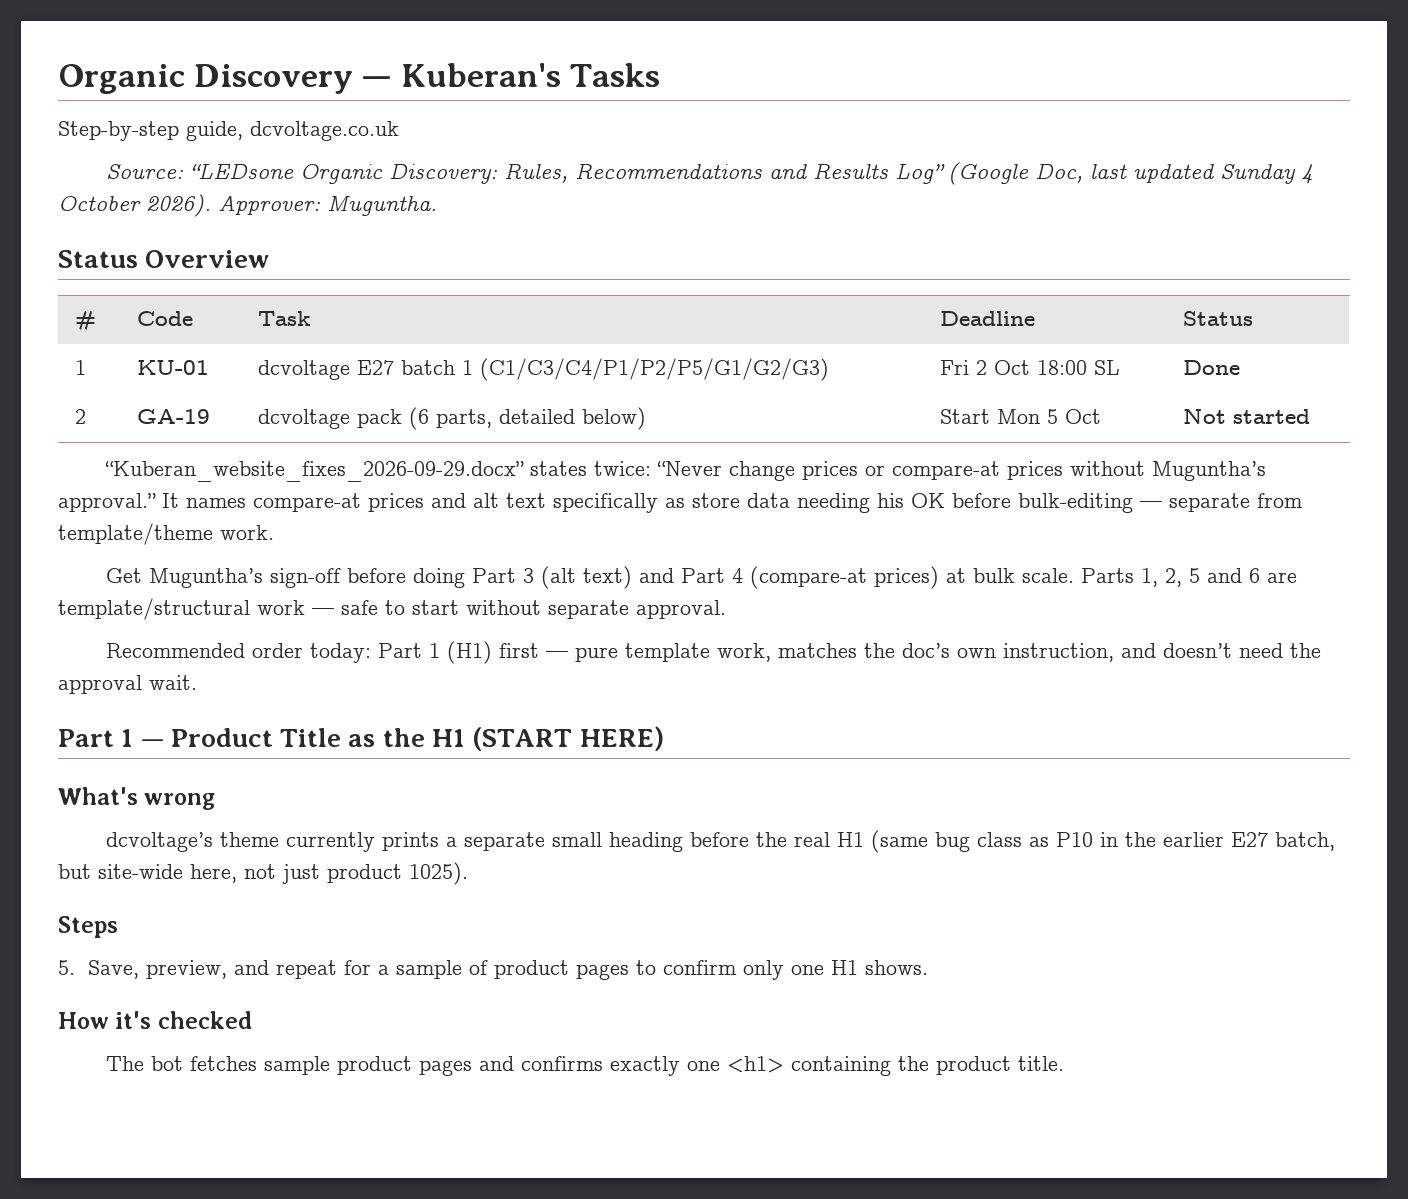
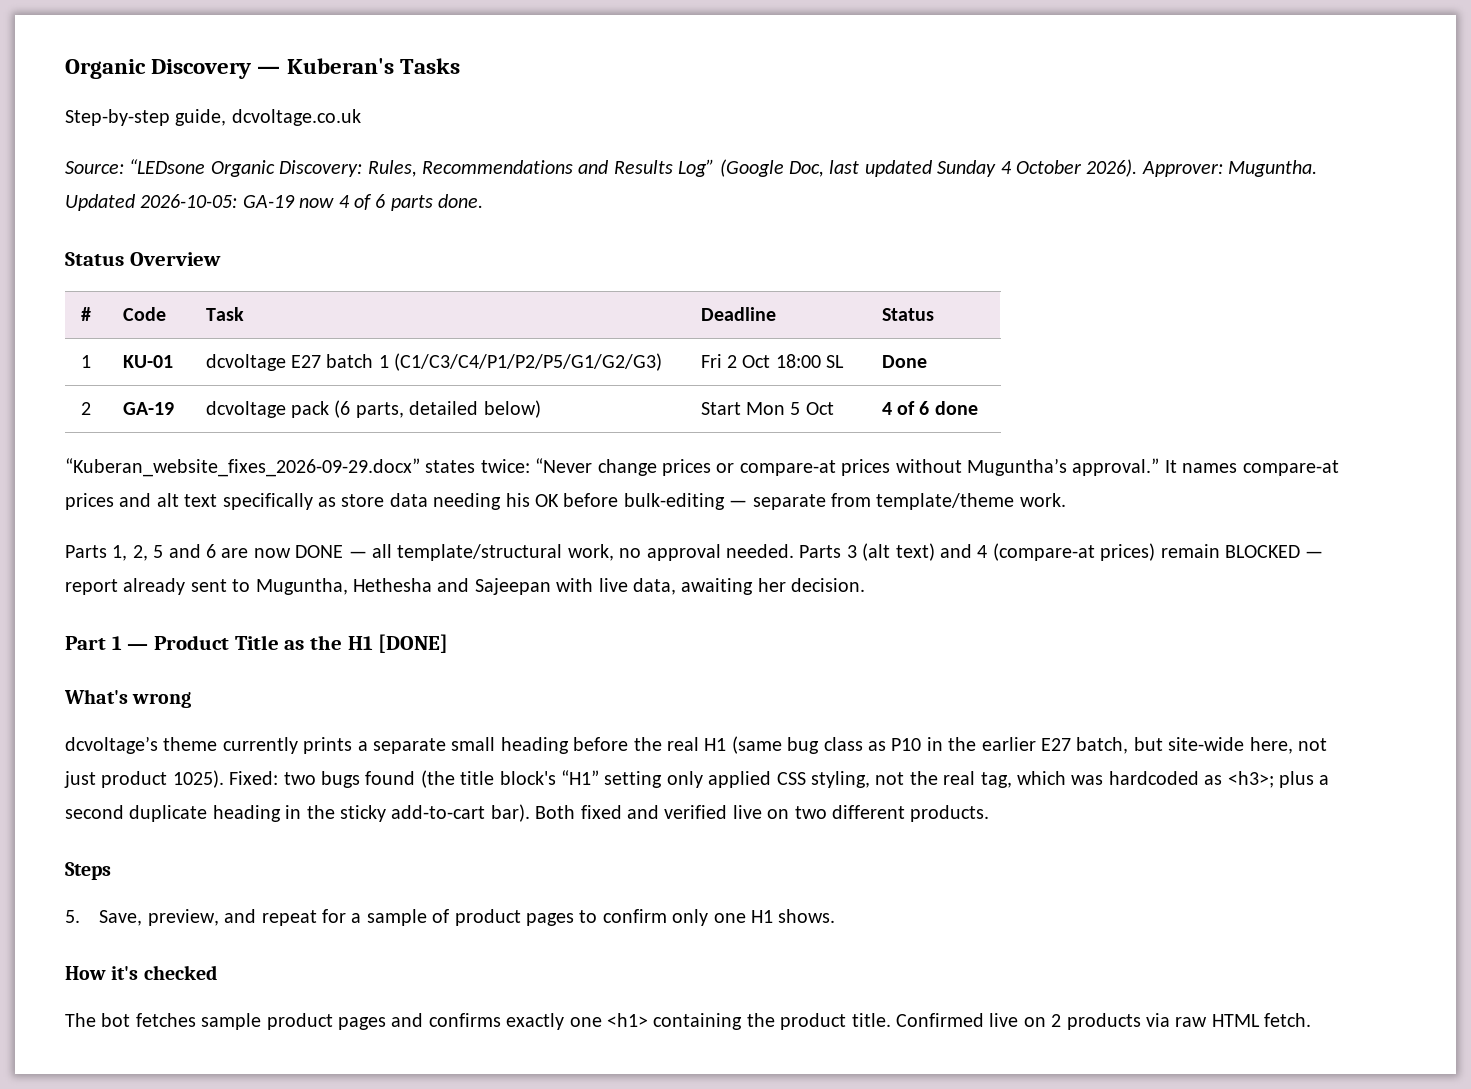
+ Updated 2026-10-05: GA-19 now 4 of 6 parts done.
- 2 | GA-19 | dcvoltage pack (6 parts, detailed below) | Start Mon 5 Oct | Not started
+ 2 | GA-19 | dcvoltage pack (6 parts, detailed below) | Start Mon 5 Oct | 4 of 6 done
- Get Muguntha’s sign-off before doing Part 3 (alt text) and Part 4 (compare-at prices) at bulk scale. Parts 1, 2, 5 and 6 are template/structural work — safe to start without separate approval.
- Recommended order today: Part 1 (H1) first — pure template work, matches the doc’s own instruction, and doesn’t need the approval wait.
+ Parts 1, 2, 5 and 6 are now DONE — all template/structural work, no approval needed. Parts 3 (alt text) and 4 (compare-at prices) remain BLOCKED — report already sent to Muguntha, Hethesha and Sajeepan with live data, awaiting her decision.
- Part 1 — Product Title as the H1 (START HERE)
+ Part 1 — Product Title as the H1 [DONE]
+ Fixed: two bugs found (the title block's “H1” setting only applied CSS styling, not the real tag, which was hardcoded as <h3>; plus a second duplicate heading in the sticky add-to-cart bar). Both fixed and verified live on two different products.
+ Confirmed live on 2 products via raw HTML fetch.

